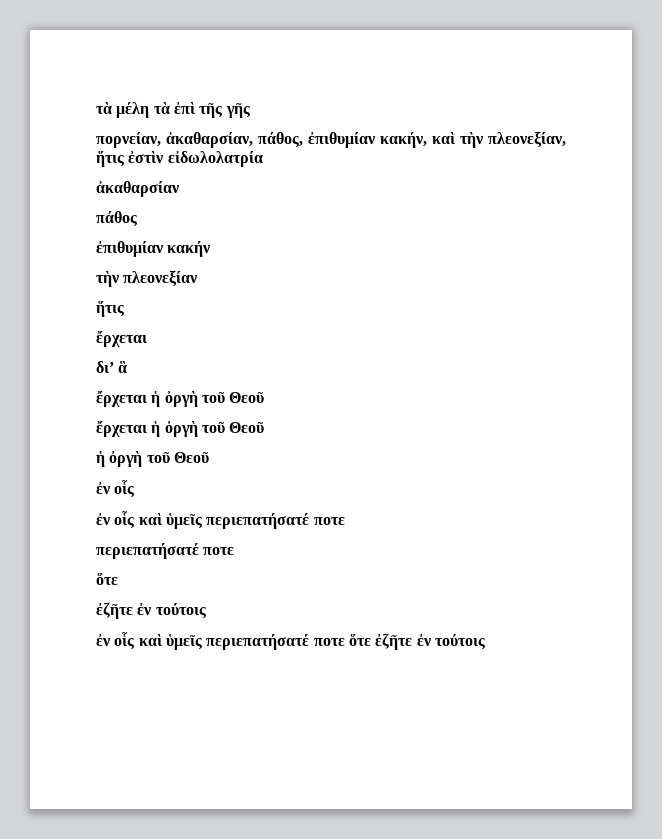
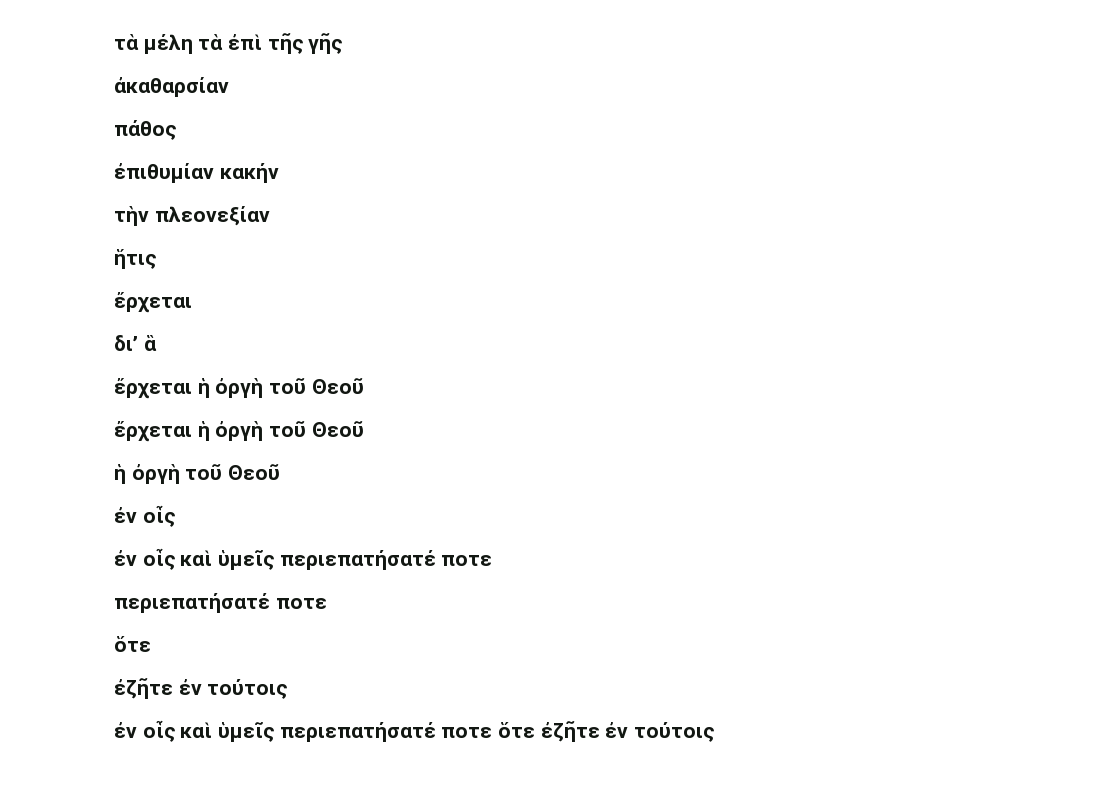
- πορνείαν, ἀκαθαρσίαν, πάθος, ἐπιθυμίαν κακήν, καὶ τὴν πλεονεξίαν, ἥτις ἐστὶν εἰδωλολατρία

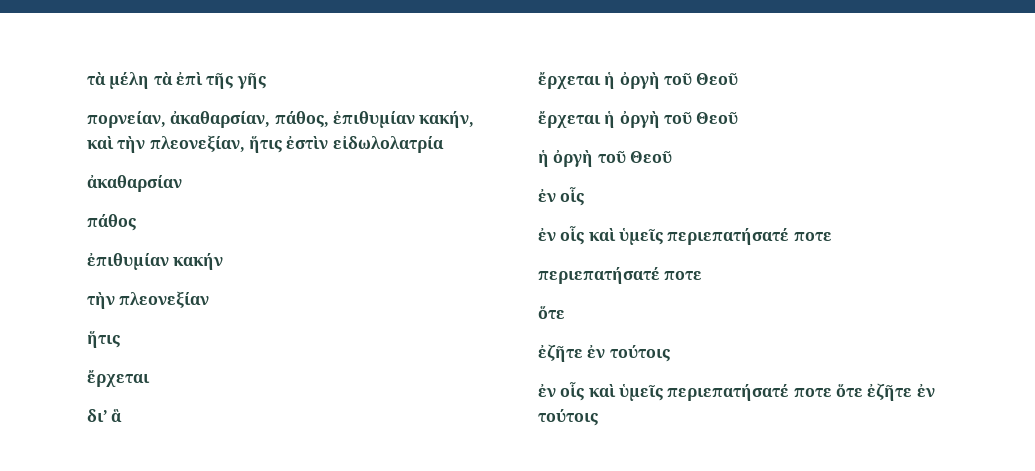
+ πορνείαν, ἀκαθαρσίαν, πάθος, ἐπιθυμίαν κακήν, καὶ τὴν πλεονεξίαν, ἥτις ἐστὶν εἰδωλολατρία

